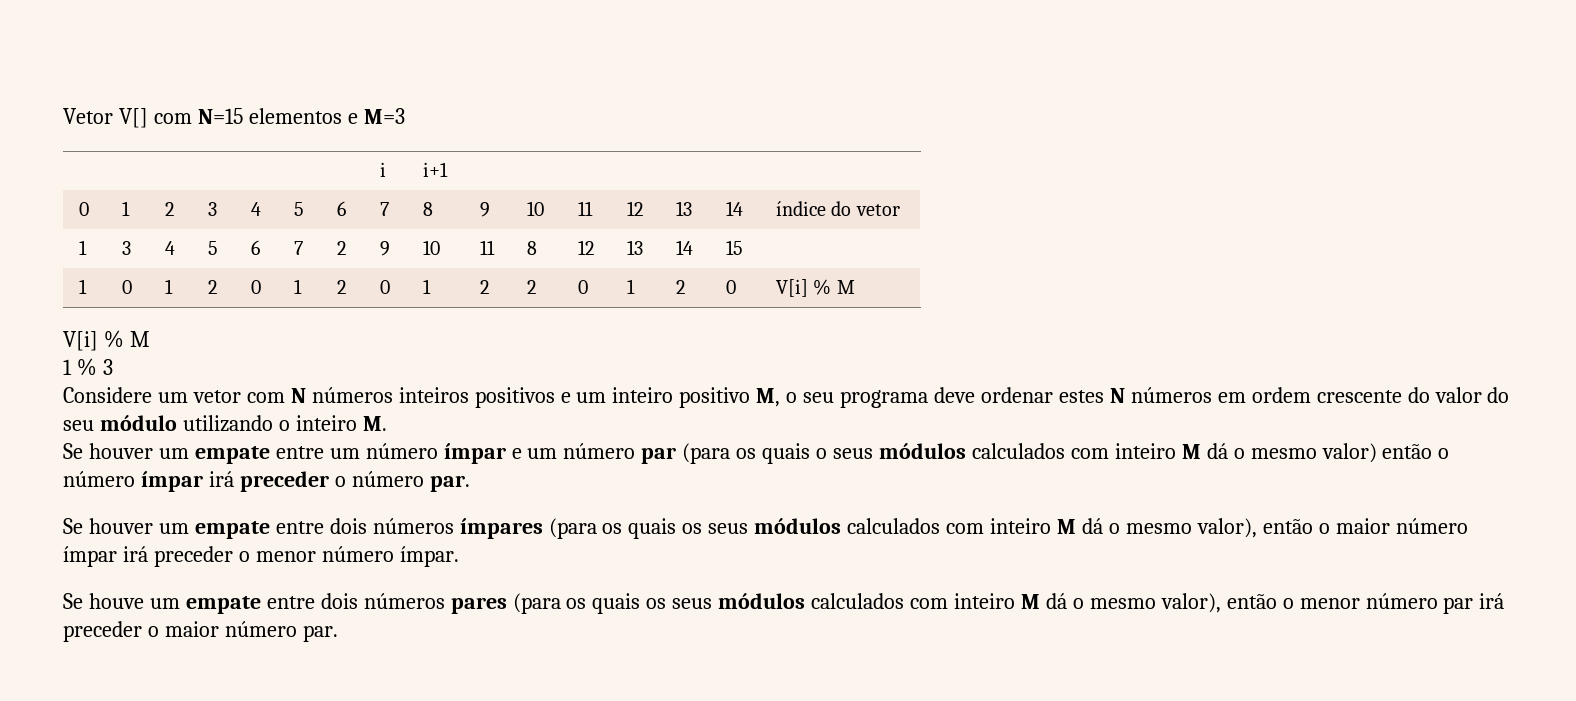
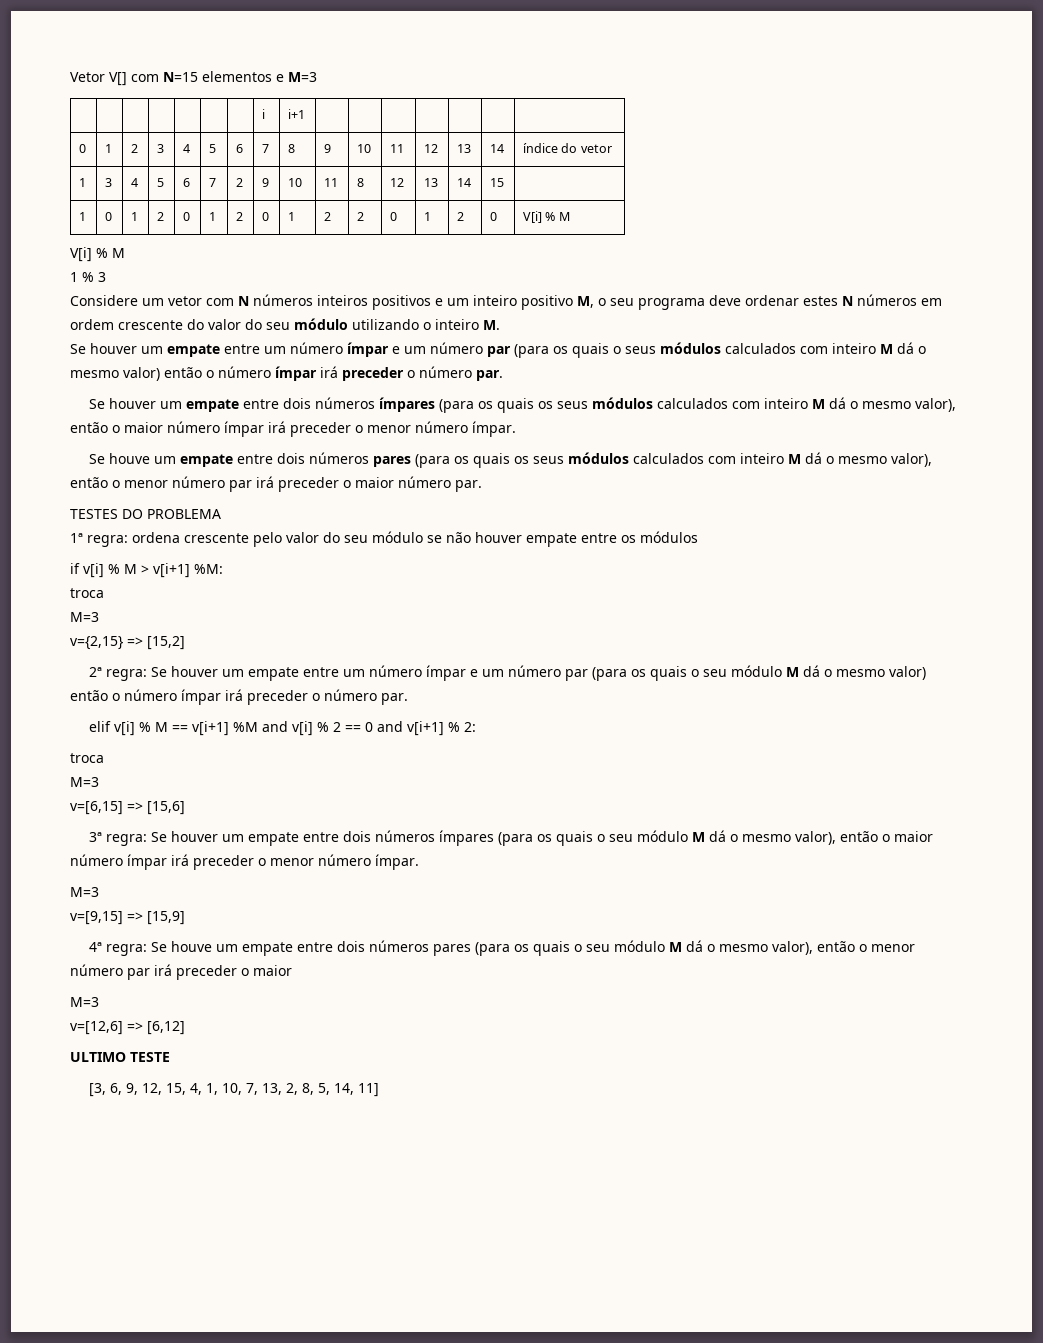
+ TESTES DO PROBLEMA
+ 1ª regra: ordena crescente pelo valor do seu módulo se não houver empate entre os módulos
+ if v[i] % M > v[i+1] %M:
+ troca
+ M=3
+ v={2,15} => [15,2]
+ 2ª regra: Se houver um empate entre um número ímpar e um número par (para os quais o seu módulo M dá o mesmo valor) então o número ímpar irá preceder o número par.
+ elif v[i] % M == v[i+1] %M and v[i] % 2 == 0 and v[i+1] % 2:
+ troca
+ M=3
+ v=[6,15] => [15,6]
+ 3ª regra: Se houver um empate entre dois números ímpares (para os quais o seu módulo M dá o mesmo valor), então o maior número ímpar irá preceder o menor número ímpar.
+ M=3
+ v=[9,15] => [15,9]
+ 4ª regra: Se houve um empate entre dois números pares (para os quais o seu módulo M dá o mesmo valor), então o menor número par irá preceder o maior
+ M=3
+ v=[12,6] => [6,12]
+ ULTIMO TESTE
+ [3, 6, 9, 12, 15, 4, 1, 10, 7, 13, 2, 8, 5, 14, 11]

